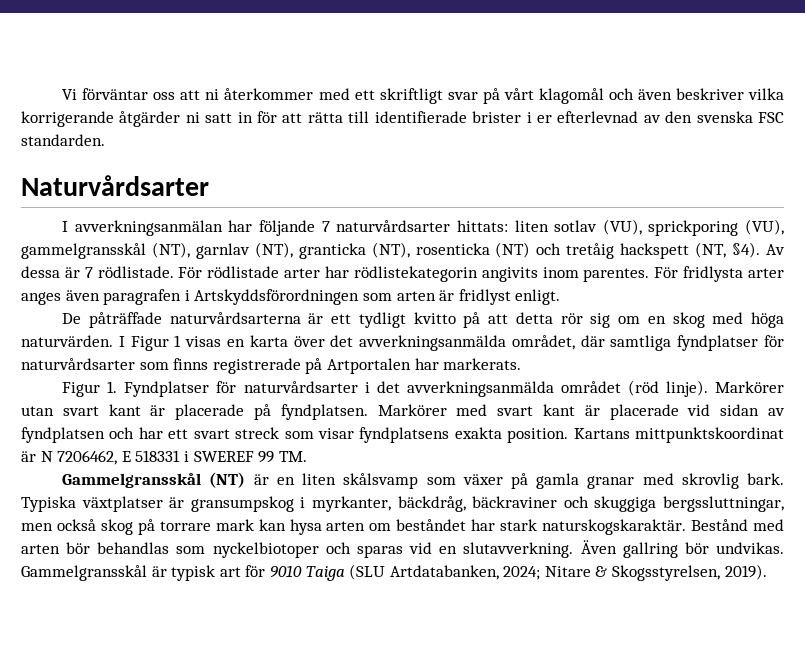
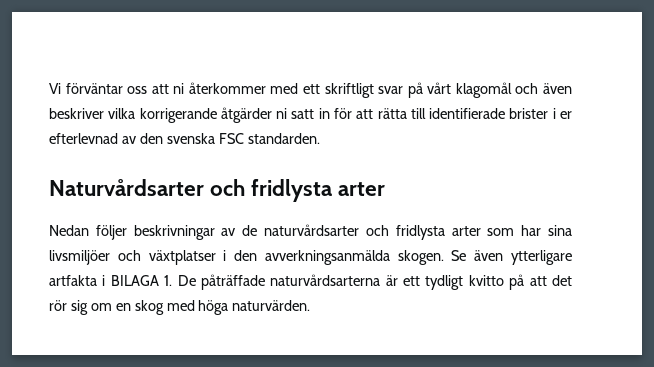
- Naturvårdsarter
- I avverkningsanmälan har följande 7 naturvårdsarter hittats: liten sotlav (VU), sprickporing (VU), gammelgransskål (NT), garnlav (NT), granticka (NT), rosenticka (NT) och tretåig hackspett (NT, §4). Av dessa är 7 rödlistade. För rödlistade arter har rödlistekategorin angivits inom parentes. För fridlysta arter anges även paragrafen i Artskyddsförordningen som arten är fridlyst enligt.
- De påträffade naturvårdsarterna är ett tydligt kvitto på att detta rör sig om en skog med höga naturvärden. I Figur 1 visas en karta över det avverkningsanmälda området, där samtliga fyndplatser för naturvårdsarter som finns registrerade på Artportalen har markerats.
- Figur 1. Fyndplatser för naturvårdsarter i det avverkningsanmälda området (röd linje). Markörer utan svart kant är placerade på fyndplatsen. Markörer med svart kant är placerade vid sidan av fyndplatsen och har ett svart streck som visar fyndplatsens exakta position. Kartans mittpunktskoordinat är N 7206462, E 518331 i SWEREF 99 TM.
- Gammelgransskål (NT) är en liten skålsvamp som växer på gamla granar med skrovlig bark. Typiska växtplatser är gransumpskog i myrkanter, bäckdråg, bäckraviner och skuggiga bergssluttningar, men också skog på torrare mark kan hysa arten om beståndet har stark naturskogskaraktär. Bestånd med arten bör behandlas som nyckelbiotoper och sparas vid en slutavverkning. Även gallring bör undvikas. Gammelgransskål är typisk art för 9010 Taiga (SLU Artdatabanken, 2024; Nitare & Skogsstyrelsen, 2019).
+ Naturvårdsarter och fridlysta arter
+ Nedan följer beskrivningar av de naturvårdsarter och fridlysta arter som har sina livsmiljöer och växtplatser i den avverkningsanmälda skogen. Se även ytterligare artfakta i BILAGA 1. De påträffade naturvårdsarterna är ett tydligt kvitto på att det rör sig om en skog med höga naturvärden.

